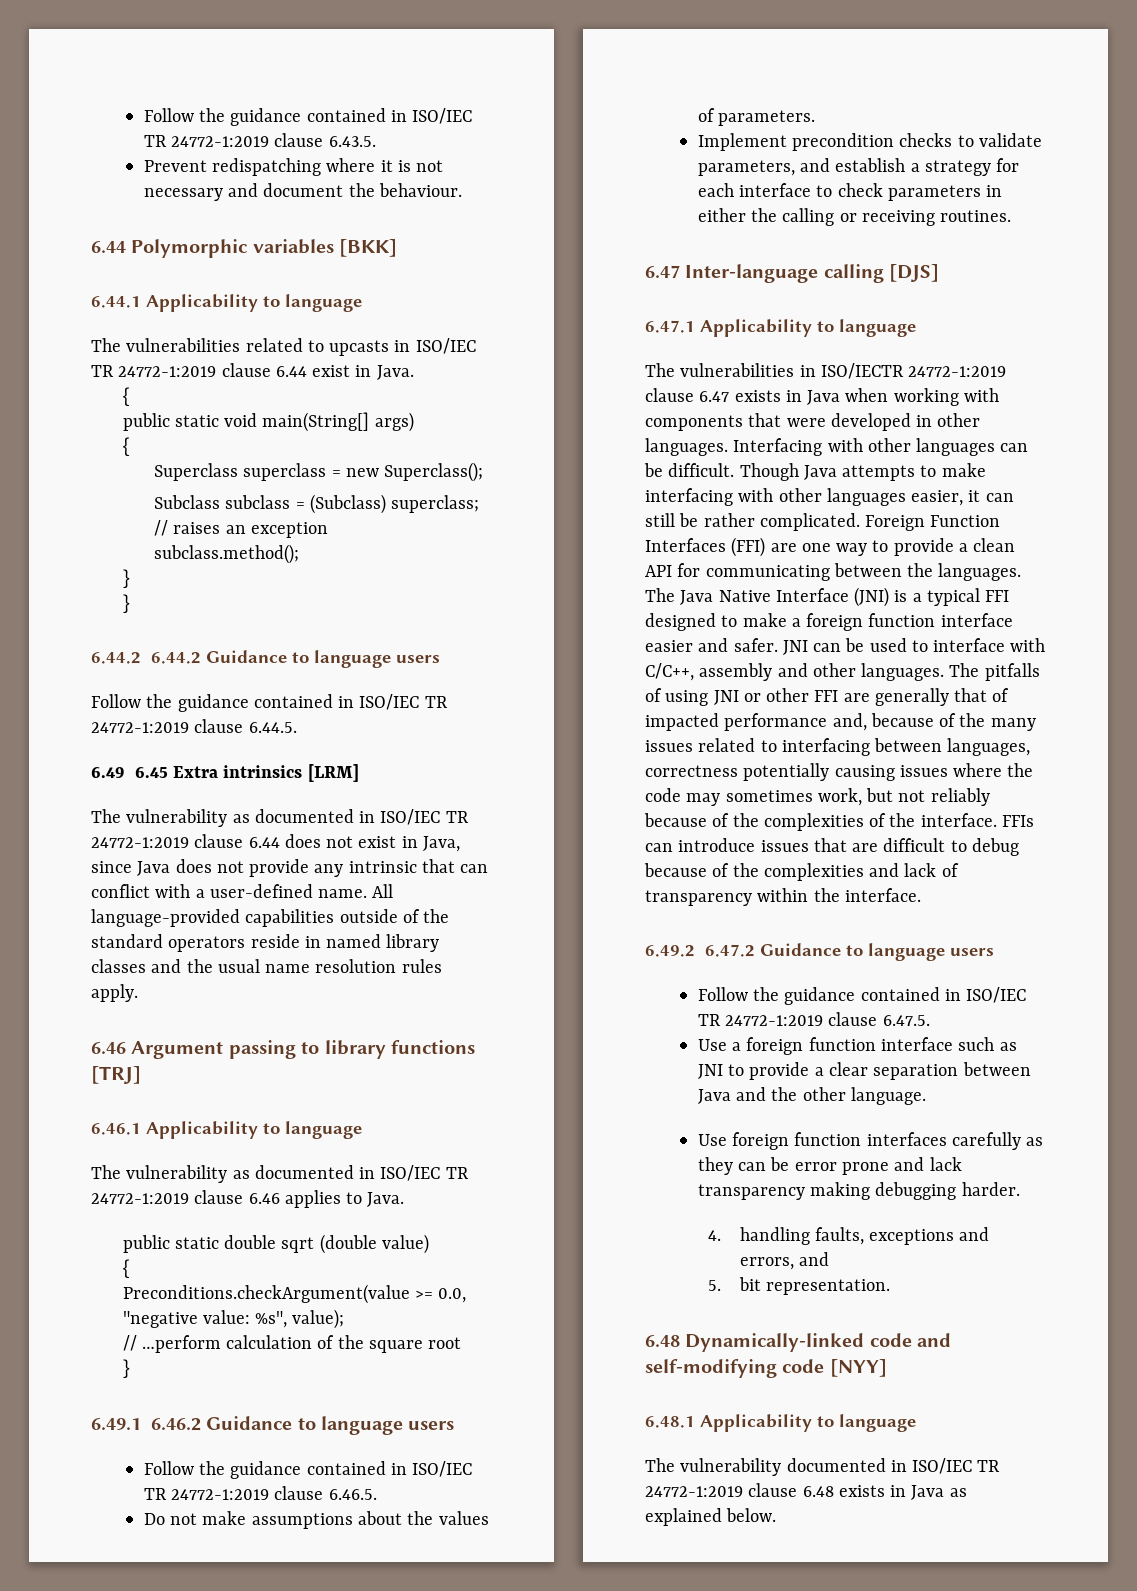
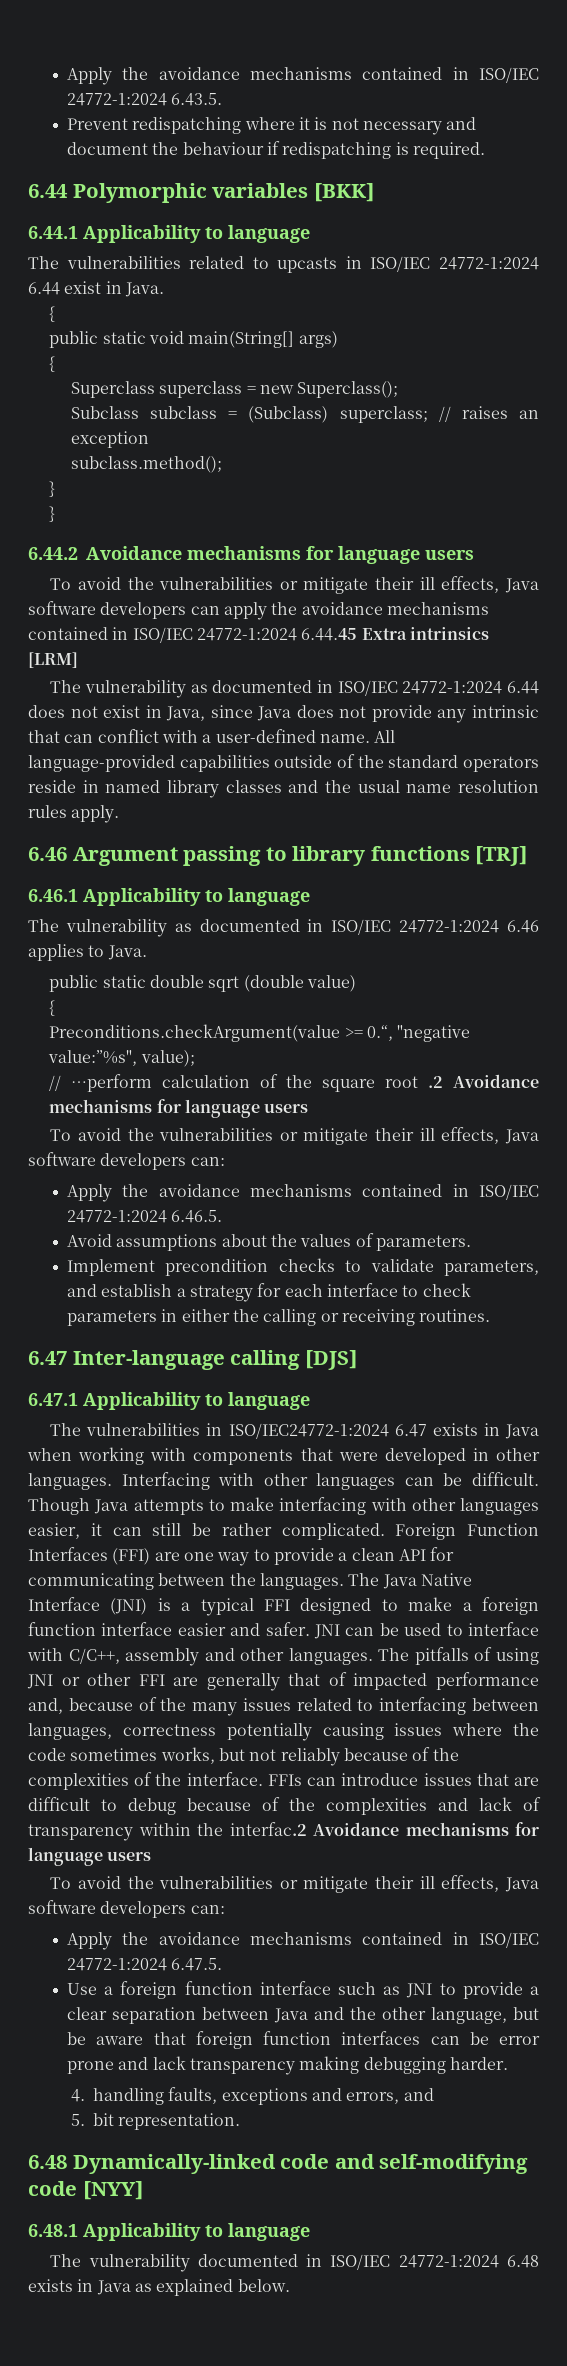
- Follow the guidance contained in ISO/IEC TR 24772-1:2019 clause 6.43.5.
+ Apply the avoidance mechanisms contained in ISO/IEC 24772-1:2024 6.43.5.
- Prevent redispatching where it is not necessary and document the behaviour.
+ Prevent redispatching where it is not necessary and document the behaviour if redispatching is required.
- The vulnerabilities related to upcasts in ISO/IEC TR 24772-1:2019 clause 6.44 exist in Java.
+ The vulnerabilities related to upcasts in ISO/IEC 24772-1:2024 6.44 exist in Java.
- 6.44.2 6.44.2 Guidance to language users
- Follow the guidance contained in ISO/IEC TR 24772-1:2019 clause 6.44.5.
- 6.49 6.45 Extra intrinsics [LRM]
+ 6.44.2 Avoidance mechanisms for language users
+ To avoid the vulnerabilities or mitigate their ill effects, Java software developers can apply the avoidance mechanisms contained in ISO/IEC 24772-1:2024 6.44.45 Extra intrinsics [LRM]
- The vulnerability as documented in ISO/IEC TR 24772-1:2019 clause 6.44 does not exist in Java, since Java does not provide any intrinsic that can conflict with a user-defined name.
+ The vulnerability as documented in ISO/IEC 24772-1:2024 6.44 does not exist in Java, since Java does not provide any intrinsic that can conflict with a user-defined name.
- The vulnerability as documented in ISO/IEC TR 24772-1:2019 clause 6.46 applies to Java.
+ The vulnerability as documented in ISO/IEC 24772-1:2024 6.46 applies to Java.
- Preconditions.checkArgument(value >= 0.0, "negative value: %s", value);
+ Preconditions.checkArgument(value >= 0.“, "negative value:”%s", value);
- // …perform calculation of the square root
- }
- 6.49.1 6.46.2 Guidance to language users
- Follow the guidance contained in ISO/IEC TR 24772-1:2019 clause 6.46.5.
- Do not make assumptions about the values of parameters.
+ // …perform calculation of the square root .2 Avoidance mechanisms for language users
+ To avoid the vulnerabilities or mitigate their ill effects, Java software developers can:
+ Apply the avoidance mechanisms contained in ISO/IEC 24772-1:2024 6.46.5.
+ Avoid assumptions about the values of parameters.
- The vulnerabilities in ISO/IECTR 24772-1:2019 clause 6.47 exists in Java when working with components that were developed in other languages.
+ The vulnerabilities in ISO/IEC24772-1:2024 6.47 exists in Java when working with components that were developed in other languages.
- The pitfalls of using JNI or other FFI are generally that of impacted performance and, because of the many issues related to interfacing between languages, correctness potentially causing issues where the code may sometimes work, but not reliably because of the complexities of the interface.
+ The pitfalls of using JNI or other FFI are generally that of impacted performance and, because of the many issues related to interfacing between languages, correctness potentially causing issues where the code sometimes works, but not reliably because of the complexities of the interface.
- FFIs can introduce issues that are difficult to debug because of the complexities and lack of transparency within the interface.
- 6.49.2 6.47.2 Guidance to language users
- Follow the guidance contained in ISO/IEC TR 24772-1:2019 clause 6.47.5.
+ FFIs can introduce issues that are difficult to debug because of the complexities and lack of transparency within the interfac.2 Avoidance mechanisms for language users
+ To avoid the vulnerabilities or mitigate their ill effects, Java software developers can:
+ Apply the avoidance mechanisms contained in ISO/IEC 24772-1:2024 6.47.5.
- Use a foreign function interface such as JNI to provide a clear separation between Java and the other language.
- Use foreign function interfaces carefully as they can be error prone and lack transparency making debugging harder.
+ Use a foreign function interface such as JNI to provide a clear separation between Java and the other language, but be aware that foreign function interfaces can be error prone and lack transparency making debugging harder.
- The vulnerability documented in ISO/IEC TR 24772-1:2019 clause 6.48 exists in Java as explained below.
+ The vulnerability documented in ISO/IEC 24772-1:2024 6.48 exists in Java as explained below.

